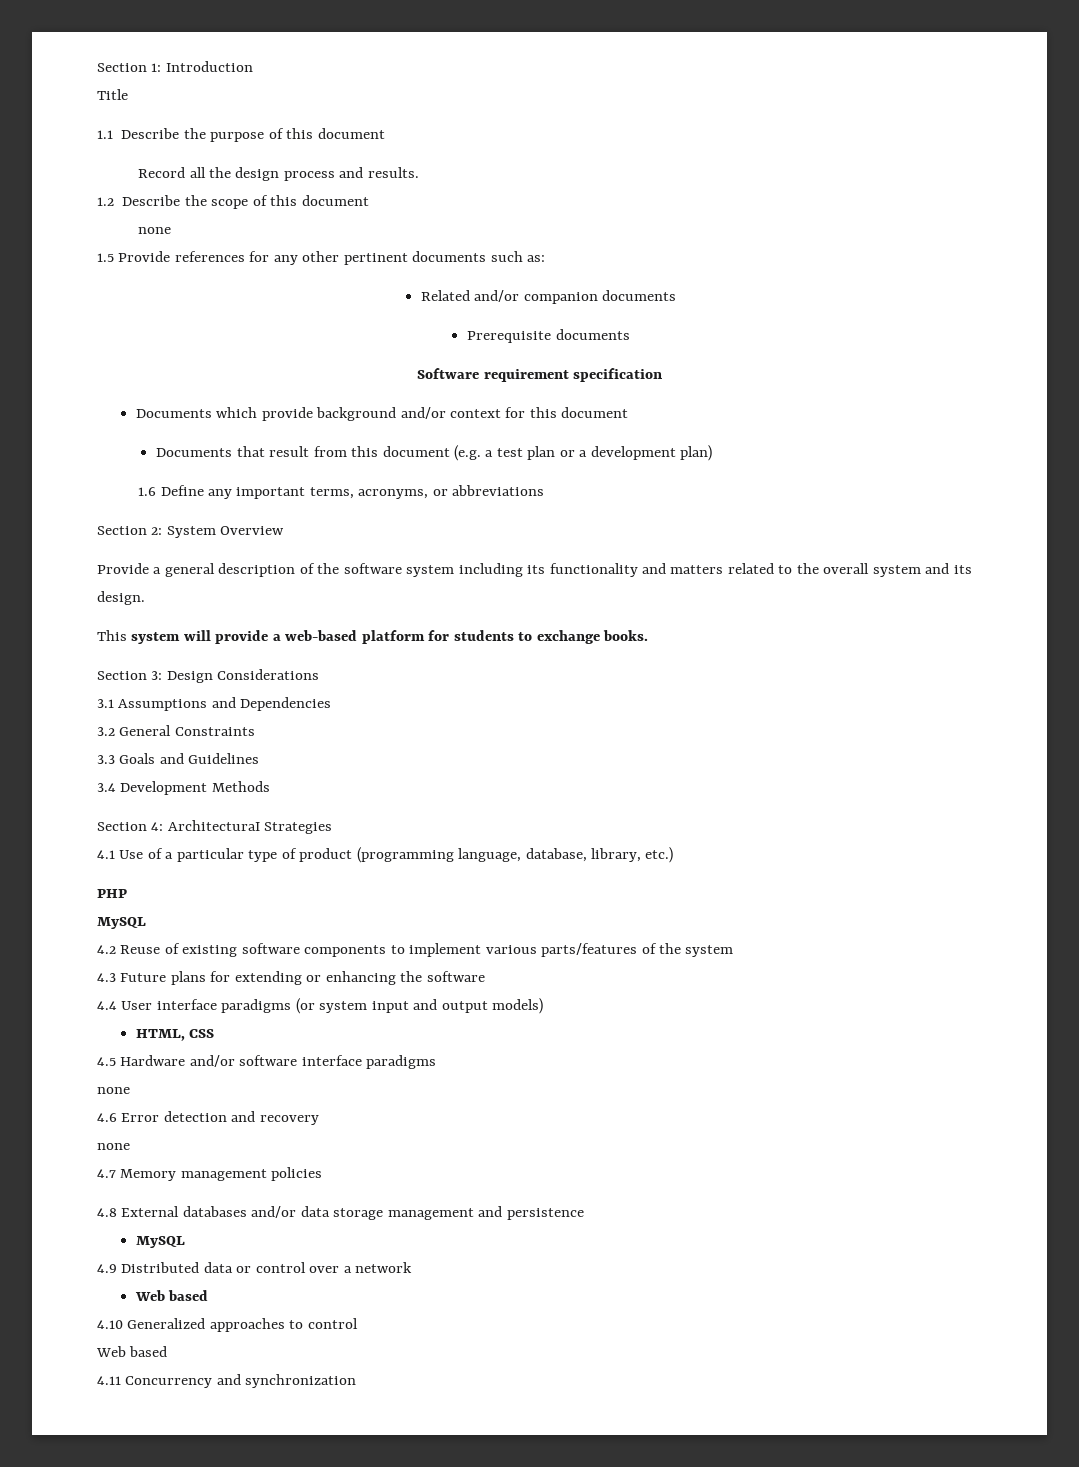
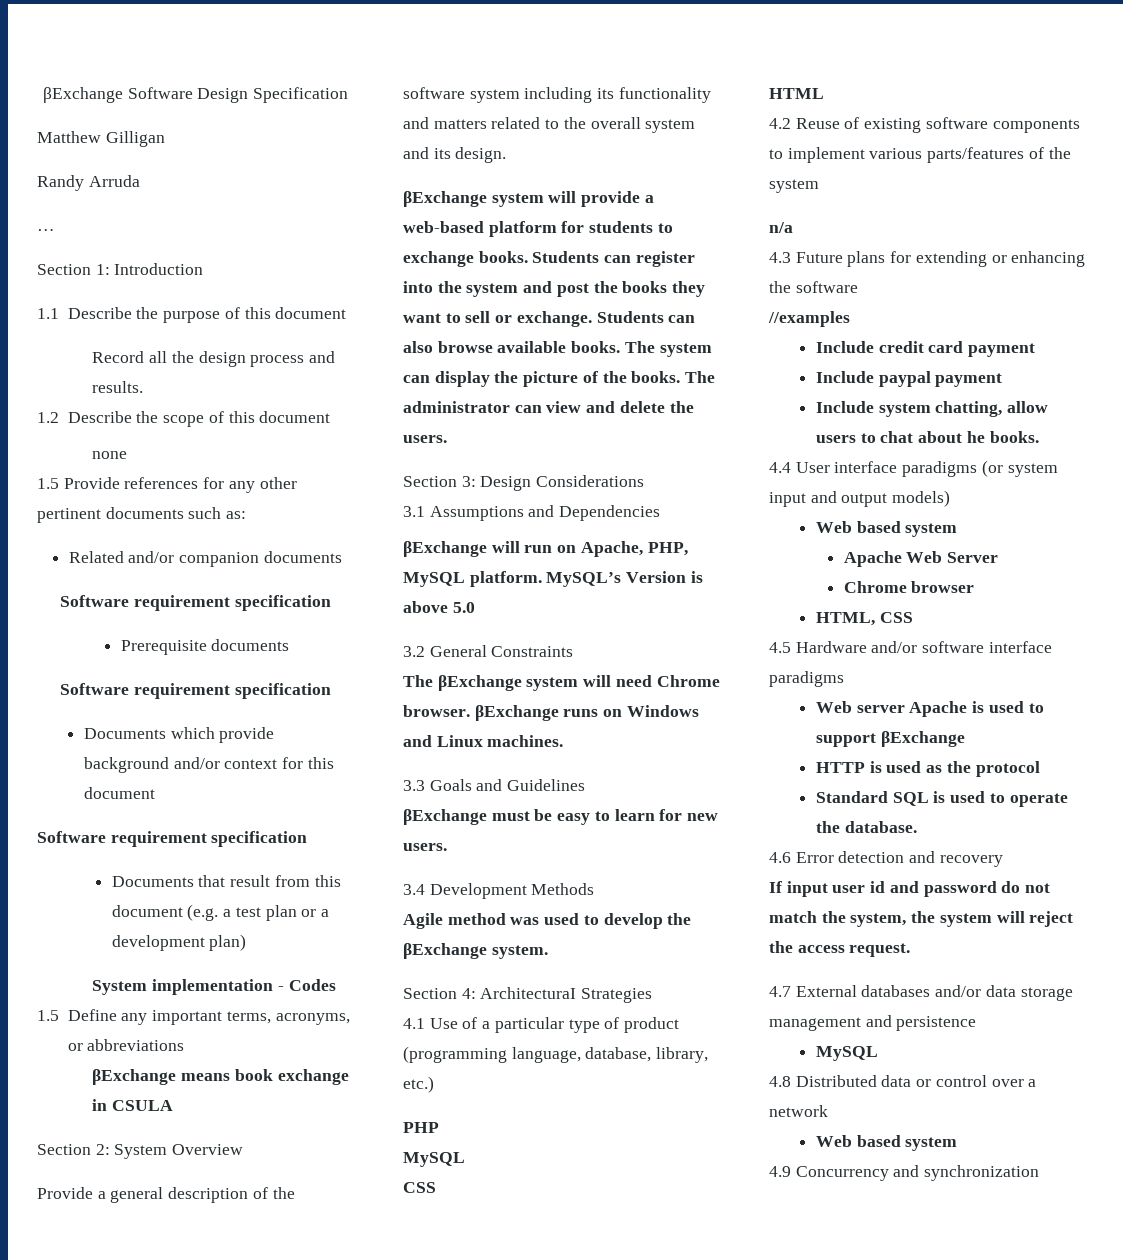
+ βExchange Software Design Specification
+ Matthew Gilligan
+ Randy Arruda
+ …
- Title
  Related and/or companion documents
+ Software requirement specification
  Documents which provide background and/or context for this document
+ Software requirement specification
- 1.6 Define any important terms, acronyms, or abbreviations
+ System implementation - Codes
+ 1.5 Define any important terms, acronyms, or abbreviations
+ βExchange means book exchange in CSULA
- This system will provide a web-based platform for students to exchange books.
+ βExchange system will provide a web-based platform for students to exchange books. Students can register into the system and post the books they want to sell or exchange. Students can also browse available books. The system can display the picture of the books. The administrator can view and delete the users.
+ βExchange will run on Apache, PHP, MySQL platform. MySQL’s Version is above 5.0
  3.2 General Constraints
+ The βExchange system will need Chrome browser. βExchange runs on Windows and Linux machines.
  3.3 Goals and Guidelines
+ βExchange must be easy to learn for new users.
  3.4 Development Methods
+ Agile method was used to develop the βExchange system.
  PHP
  MySQL
+ CSS
+ HTML
+ n/a
+ //examples
+ Include credit card payment
+ Include paypal payment
+ Include system chatting, allow users to chat about he books.
  4.4 User interface paradigms (or system input and output models)
+ Web based system
+ Apache Web Server
+ Chrome browser
  4.5 Hardware and/or software interface paradigms
- none
+ Web server Apache is used to support βExchange
+ HTTP is used as the protocol
+ Standard SQL is used to operate the database.
  4.6 Error detection and recovery
- none
- 4.7 Memory management policies
- 4.8 External databases and/or data storage management and persistence
+ If input user id and password do not match the system, the system will reject the access request.
+ 4.7 External databases and/or data storage management and persistence
- 4.9 Distributed data or control over a network
- Web based
- 4.10 Generalized approaches to control
- Web based
- 4.11 Concurrency and synchronization
+ 4.8 Distributed data or control over a network
+ Web based system
+ 4.9 Concurrency and synchronization

